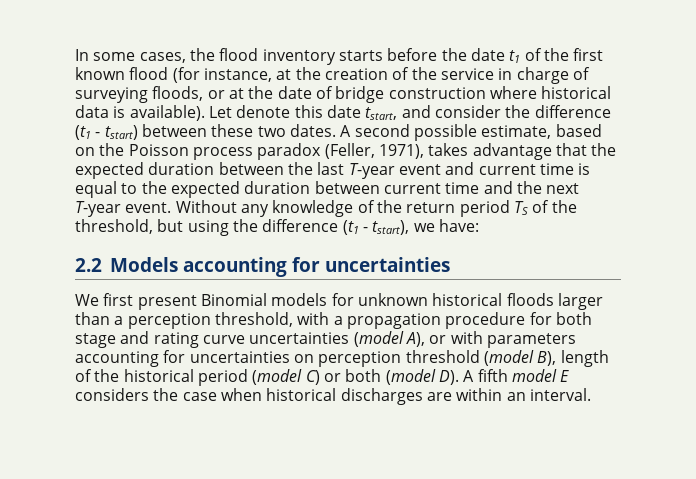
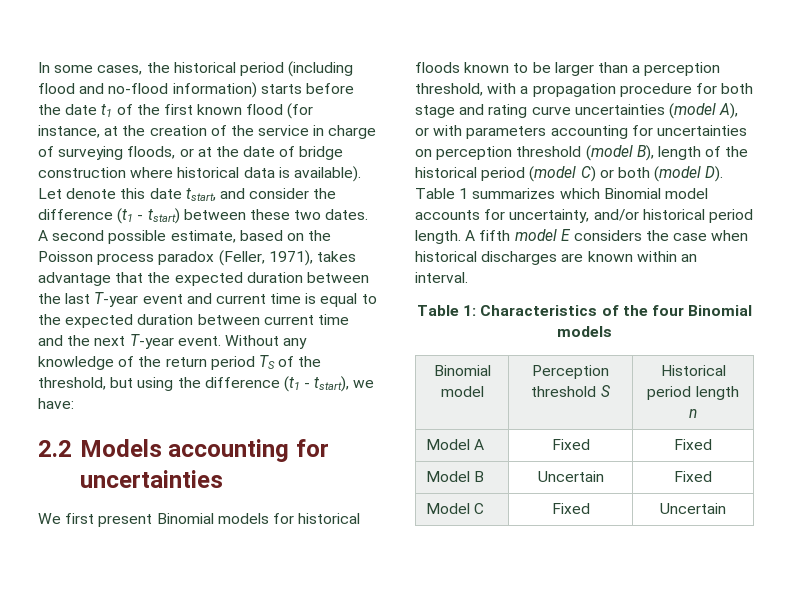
- In some cases, the flood inventory starts before the date t1 of the first known flood (for instance, at the creation of the service in charge of surveying floods, or at the date of bridge construction where historical data is available).
+ In some cases, the historical period (including flood and no-flood information) starts before the date t1 of the first known flood (for instance, at the creation of the service in charge of surveying floods, or at the date of bridge construction where historical data is available).
- We first present Binomial models for unknown historical floods larger than a perception threshold, with a propagation procedure for both stage and rating curve uncertainties (model A), or with parameters accounting for uncertainties on perception threshold (model B), length of the historical period (model C) or both (model D). A fifth model E considers the case when historical discharges are within an interval.
+ We first present Binomial models for historical floods known to be larger than a perception threshold, with a propagation procedure for both stage and rating curve uncertainties (model A), or with parameters accounting for uncertainties on perception threshold (model B), length of the historical period (model C) or both (model D). Table 1 summarizes which Binomial model accounts for uncertainty, and/or historical period length. A fifth model E considers the case when historical discharges are known within an interval.
+ Table 1: Characteristics of the four Binomial models
+ Binomial model | Perception threshold S | Historical period length n
+ Model A | Fixed | Fixed
+ Model B | Uncertain | Fixed
+ Model C | Fixed | Uncertain

